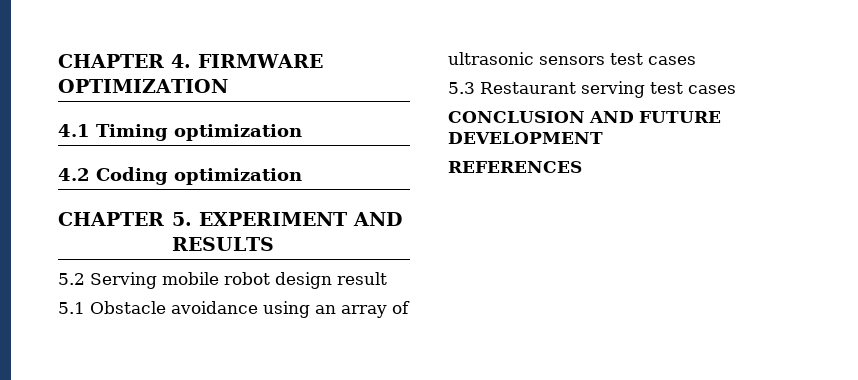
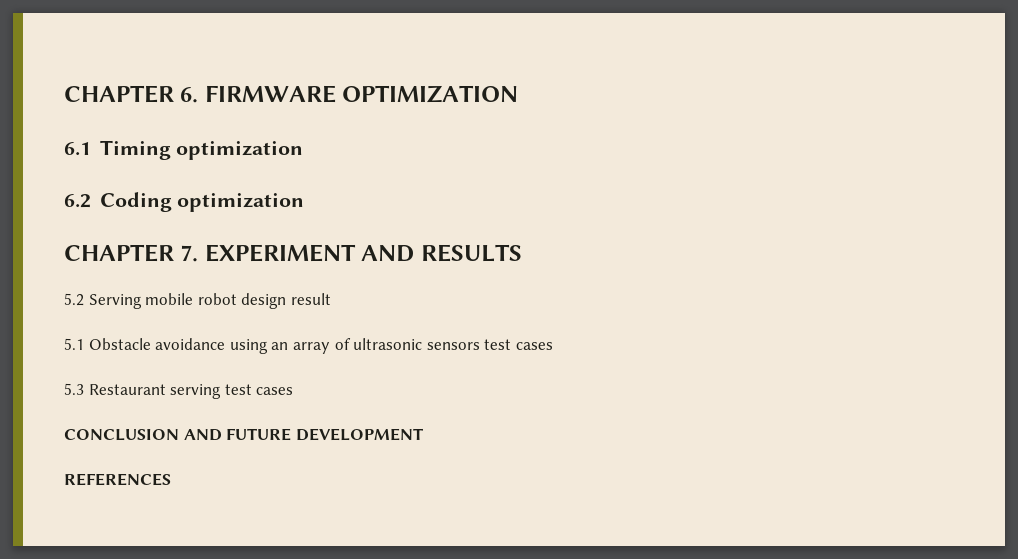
- CHAPTER 4. FIRMWARE OPTIMIZATION
+ CHAPTER 6. FIRMWARE OPTIMIZATION
- 4.1 Timing optimization
+ 6.1 Timing optimization
- 4.2 Coding optimization
+ 6.2 Coding optimization
- CHAPTER 5. EXPERIMENT AND RESULTS
+ CHAPTER 7. EXPERIMENT AND RESULTS

